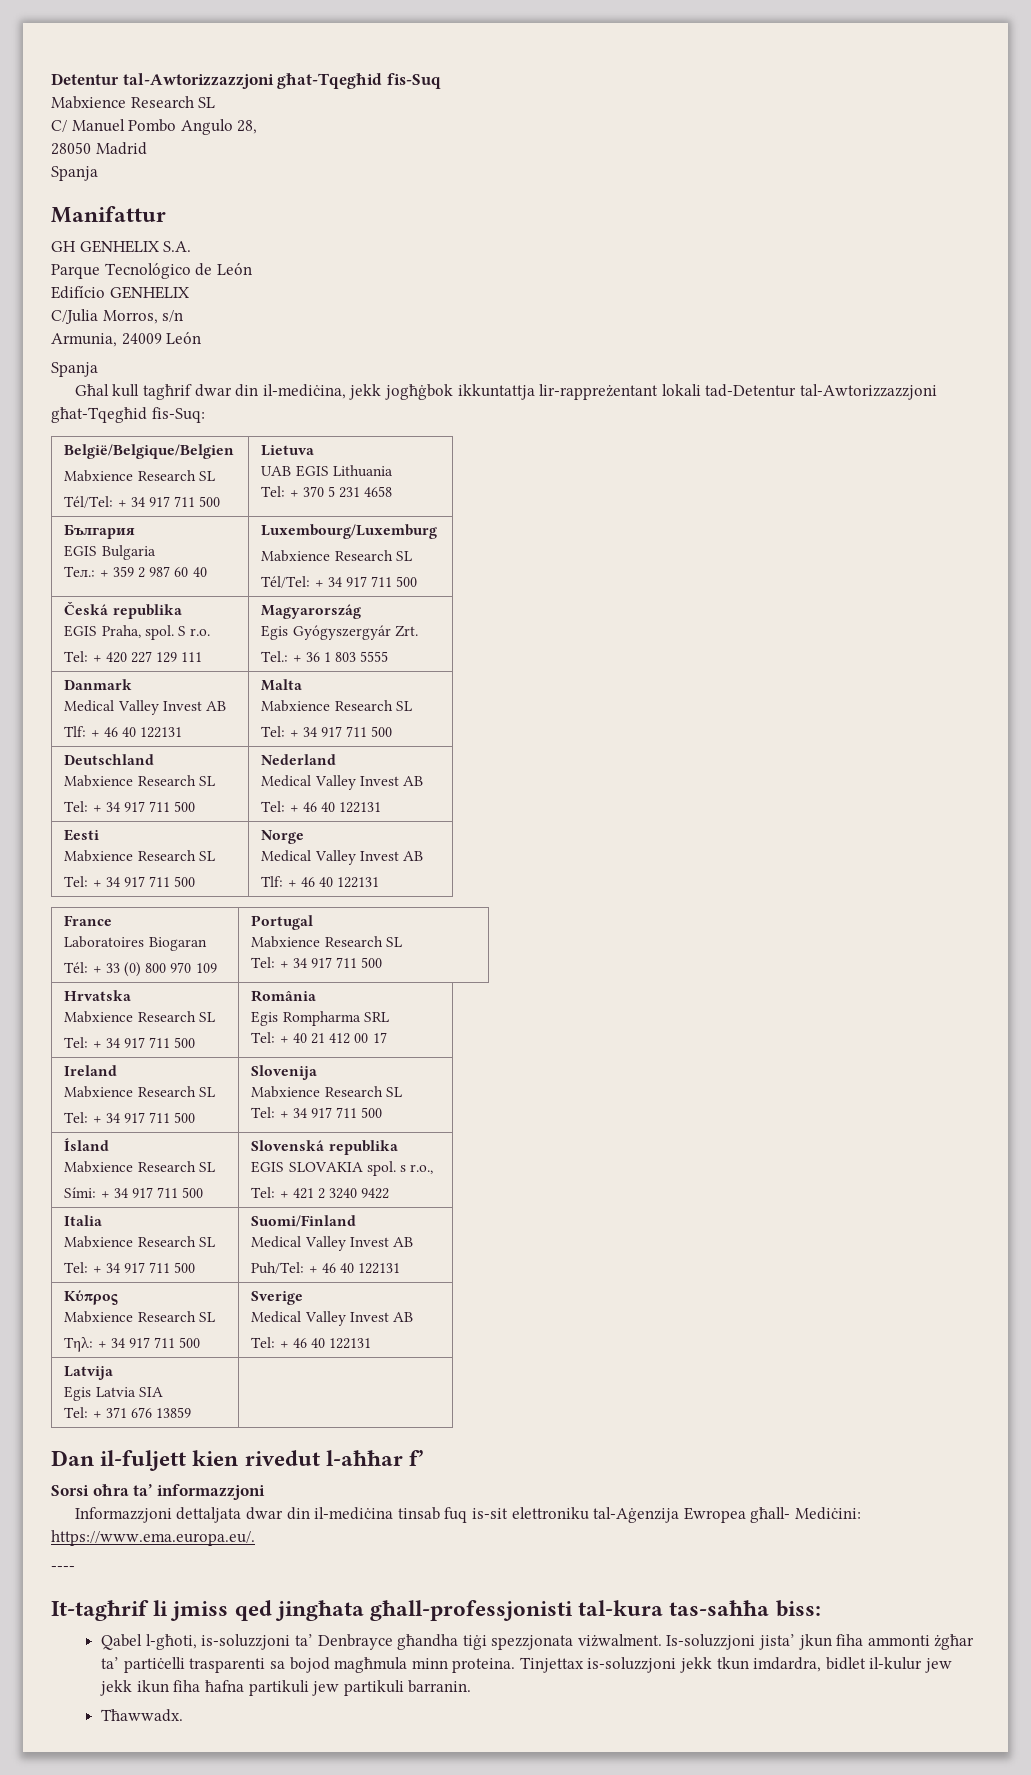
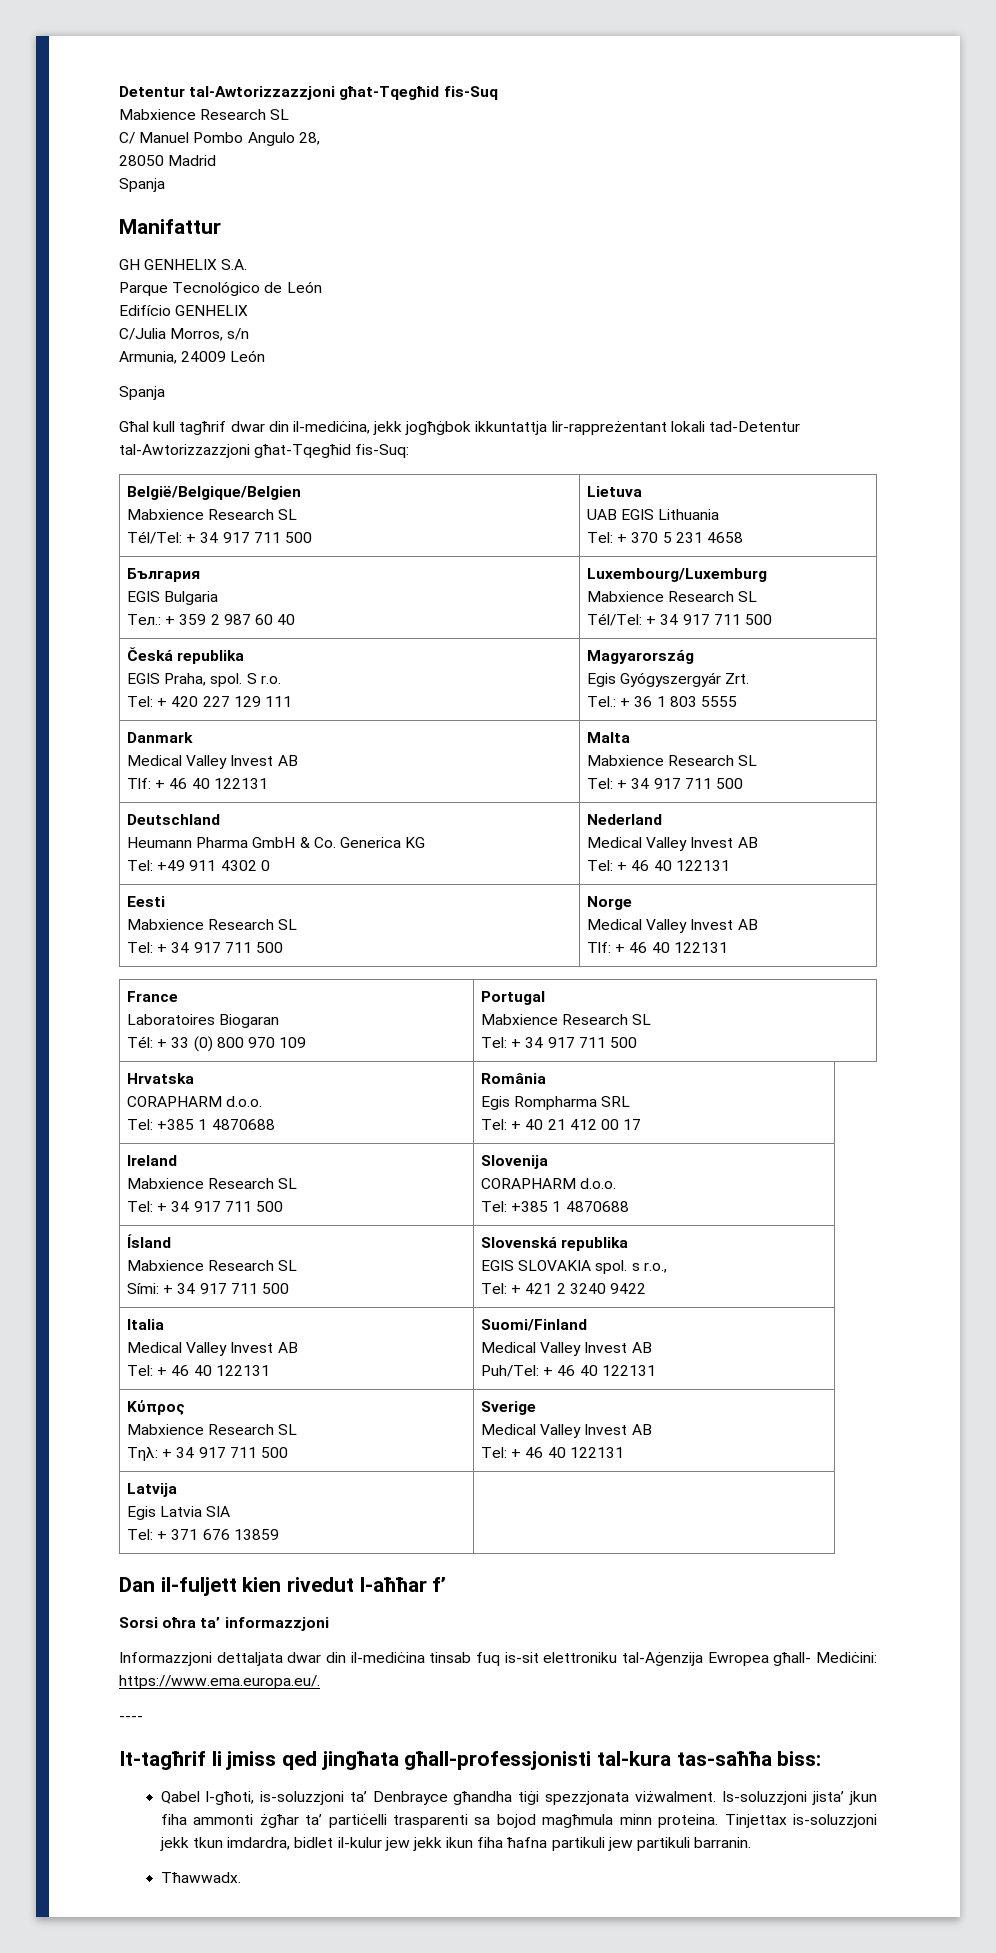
  Deutschland
- Mabxience Research SL
- Tel: + 34 917 711 500 | Nederland
+ Heumann Pharma GmbH & Co. Generica KG
+ Tel: +49 911 4302 0 | Nederland
  Hrvatska
- Mabxience Research SL
- Tel: + 34 917 711 500 | România
+ CORAPHARM d.o.o.
+ Tel: +385 1 4870688 | România
  Ireland
  Mabxience Research SL
  Tel: + 34 917 711 500 | Slovenija
- Mabxience Research SL
- Tel: + 34 917 711 500
+ CORAPHARM d.o.o.
+ Tel: +385 1 4870688
  Italia
- Mabxience Research SL
- Tel: + 34 917 711 500 | Suomi/Finland
+ Medical Valley Invest AB
+ Tel: + 46 40 122131 | Suomi/Finland

